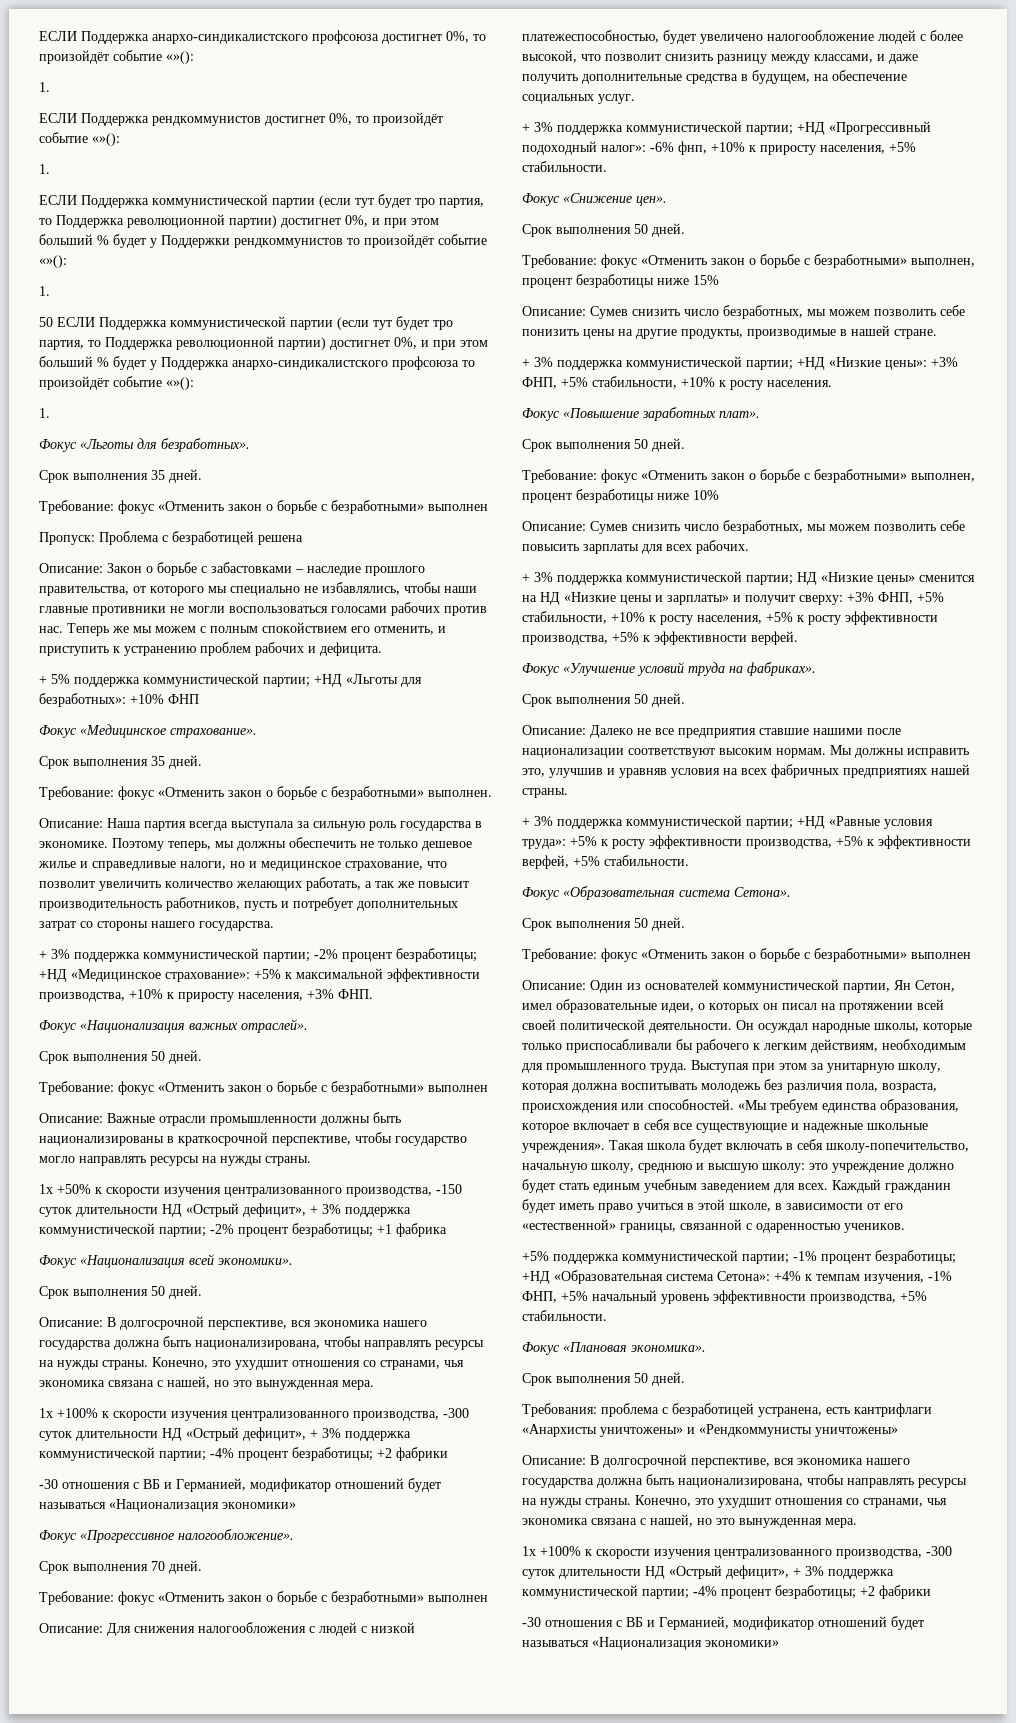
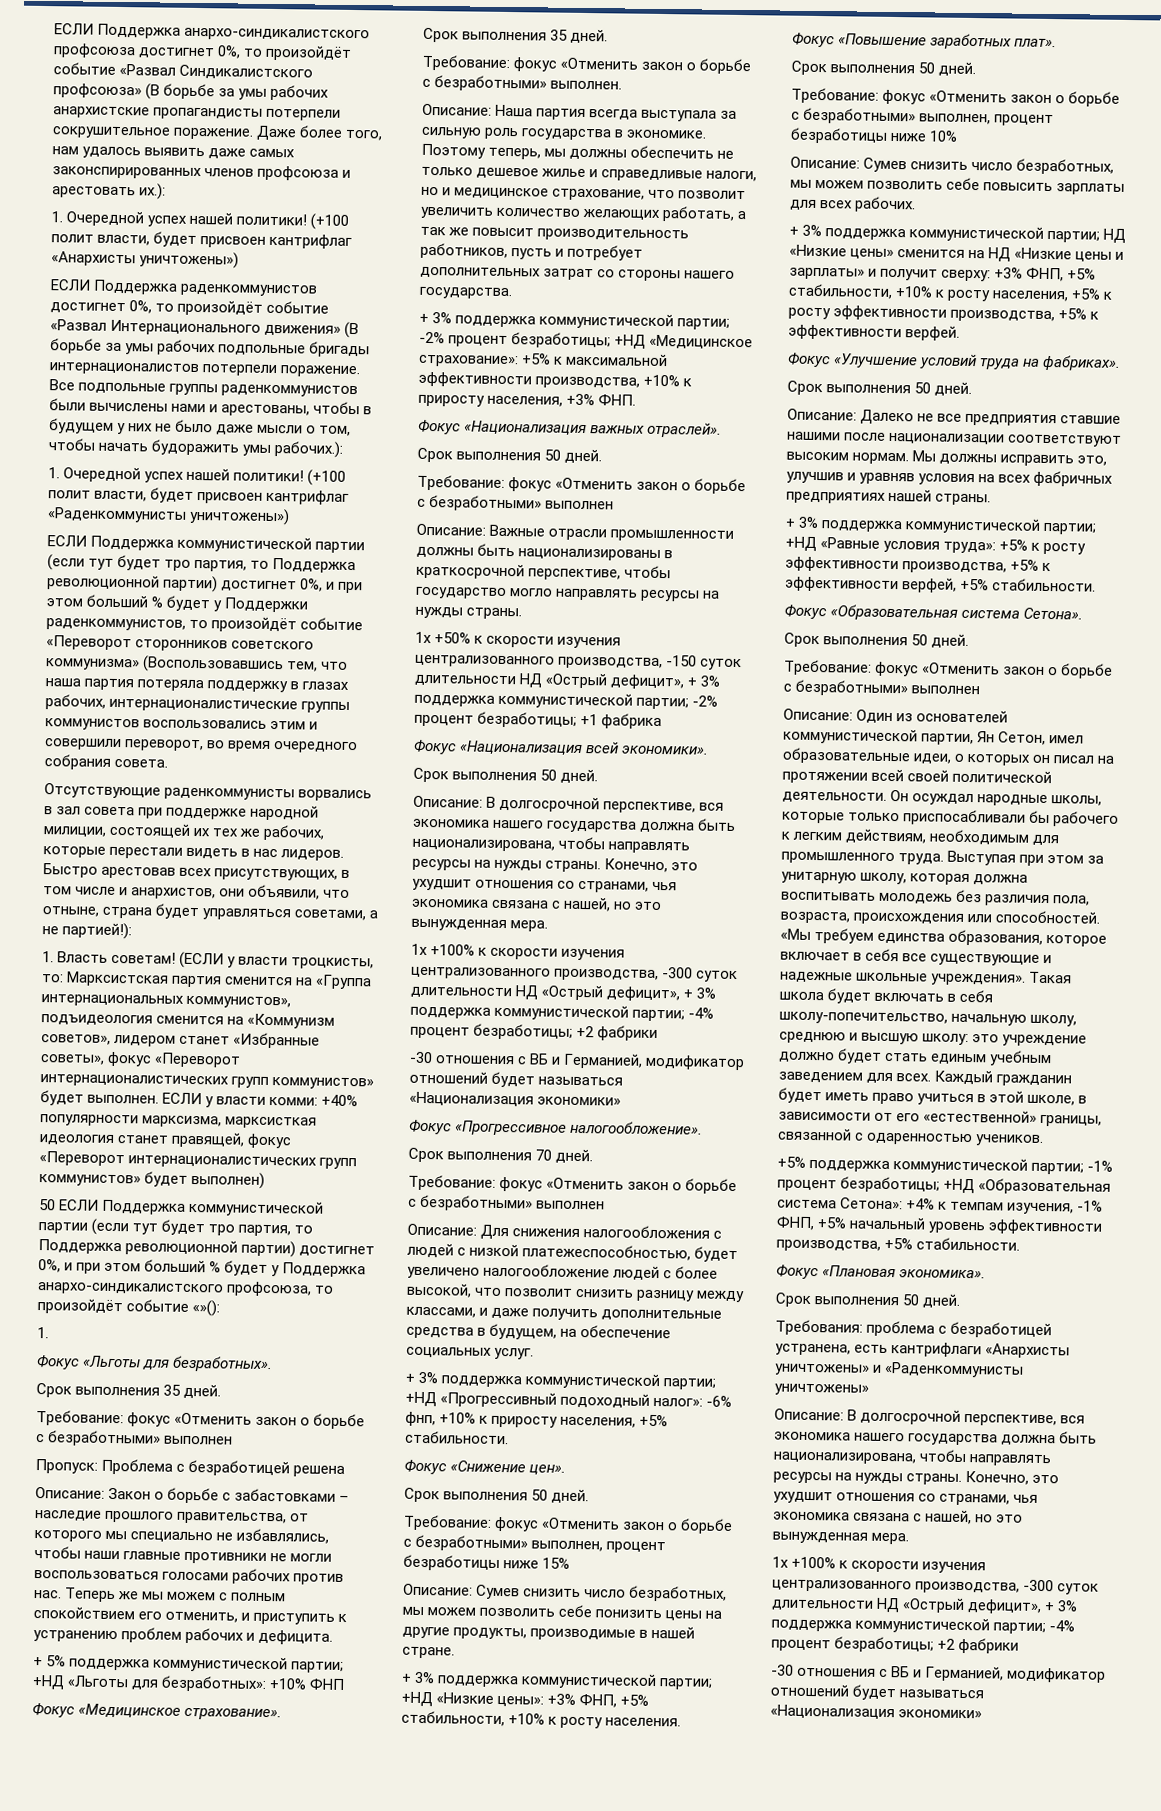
- ЕСЛИ Поддержка анархо-синдикалистского профсоюза достигнет 0%, то произойдёт событие «»():
- 1.
- ЕСЛИ Поддержка рендкоммунистов достигнет 0%, то произойдёт событие «»():
- 1.
+ ЕСЛИ Поддержка анархо-синдикалистского профсоюза достигнет 0%, то произойдёт событие «Развал Синдикалистского профсоюза» (В борьбе за умы рабочих анархистские пропагандисты потерпели сокрушительное поражение. Даже более того, нам удалось выявить даже самых законспирированных членов профсоюза и арестовать их.):
+ 1. Очередной успех нашей политики! (+100 полит власти, будет присвоен кантрифлаг «Анархисты уничтожены»)
+ ЕСЛИ Поддержка раденкоммунистов достигнет 0%, то произойдёт событие «Развал Интернационального движения» (В борьбе за умы рабочих подпольные бригады интернационалистов потерпели поражение. Все подпольные группы раденкоммунистов были вычислены нами и арестованы, чтобы в будущем у них не было даже мысли о том, чтобы начать будоражить умы рабочих.):
+ 1. Очередной успех нашей политики! (+100 полит власти, будет присвоен кантрифлаг «Раденкоммунисты уничтожены»)
- ЕСЛИ Поддержка коммунистической партии (если тут будет тро партия, то Поддержка революционной партии) достигнет 0%, и при этом больший % будет у Поддержки рендкоммунистов то произойдёт событие «»():
- 1.
+ ЕСЛИ Поддержка коммунистической партии (если тут будет тро партия, то Поддержка революционной партии) достигнет 0%, и при этом больший % будет у Поддержки раденкоммунистов, то произойдёт событие «Переворот сторонников советского коммунизма» (Воспользовавшись тем, что наша партия потеряла поддержку в глазах рабочих, интернационалистические группы коммунистов воспользовались этим и совершили переворот, во время очередного собрания совета.
+ Отсутствующие раденкоммунисты ворвались в зал совета при поддержке народной милиции, состоящей их тех же рабочих, которые перестали видеть в нас лидеров. Быстро арестовав всех присутствующих, в том числе и анархистов, они объявили, что отныне, страна будет управляться советами, а не партией!):
+ 1. Власть советам! (ЕСЛИ у власти троцкисты, то: Марксистская партия сменится на «Группа интернациональных коммунистов», подъидеология сменится на «Коммунизм советов», лидером станет «Избранные советы», фокус «Переворот интернационалистических групп коммунистов» будет выполнен. ЕСЛИ у власти комми: +40% популярности марксизма, марксисткая идеология станет правящей, фокус «Переворот интернационалистических групп коммунистов» будет выполнен)
- 50 ЕСЛИ Поддержка коммунистической партии (если тут будет тро партия, то Поддержка революционной партии) достигнет 0%, и при этом больший % будет у Поддержка анархо-синдикалистского профсоюза то произойдёт событие «»():
+ 50 ЕСЛИ Поддержка коммунистической партии (если тут будет тро партия, то Поддержка революционной партии) достигнет 0%, и при этом больший % будет у Поддержка анархо-синдикалистского профсоюза, то произойдёт событие «»():
- Требования: проблема с безработицей устранена, есть кантрифлаги «Анархисты уничтожены» и «Рендкоммунисты уничтожены»
+ Требования: проблема с безработицей устранена, есть кантрифлаги «Анархисты уничтожены» и «Раденкоммунисты уничтожены»

